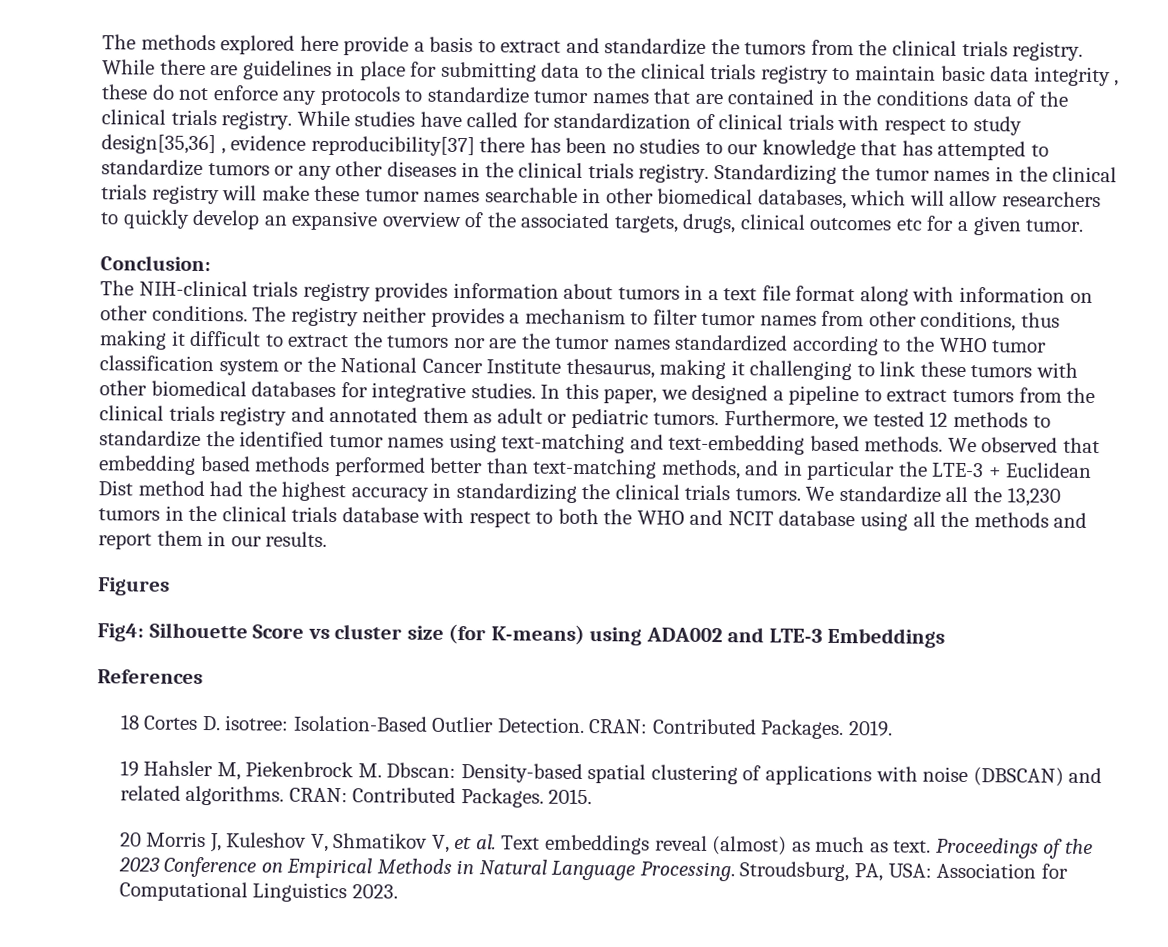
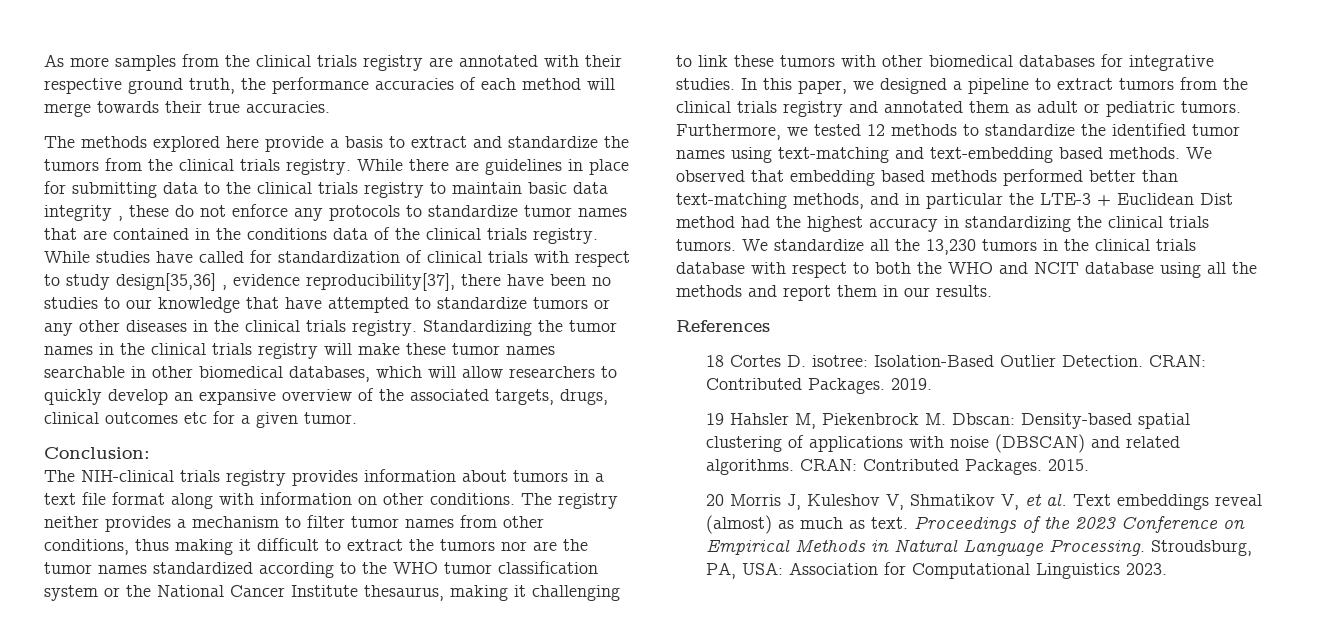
+ As more samples from the clinical trials registry are annotated with their respective ground truth, the performance accuracies of each method will merge towards their true accuracies.
- While studies have called for standardization of clinical trials with respect to study design[35,36] , evidence reproducibility[37] there has been no studies to our knowledge that has attempted to standardize tumors or any other diseases in the clinical trials registry.
+ While studies have called for standardization of clinical trials with respect to study design[35,36] , evidence reproducibility[37], there have been no studies to our knowledge that have attempted to standardize tumors or any other diseases in the clinical trials registry.
- Figures
- Fig4: Silhouette Score vs cluster size (for K-means) using ADA002 and LTE-3 Embeddings

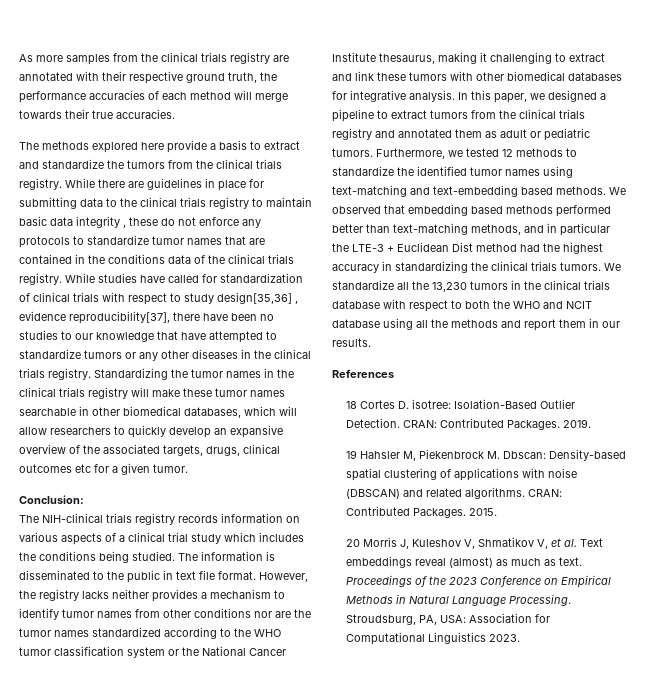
- The NIH-clinical trials registry provides information about tumors in a text file format along with information on other conditions. The registry neither provides a mechanism to filter tumor names from other conditions, thus making it difficult to extract the tumors nor are the tumor names standardized according to the WHO tumor classification system or the National Cancer Institute thesaurus, making it challenging to link these tumors with other biomedical databases for integrative studies.
+ The NIH-clinical trials registry records information on various aspects of a clinical trial study which includes the conditions being studied. The information is disseminated to the public in text file format. However, the registry lacks neither provides a mechanism to identify tumor names from other conditions nor are the tumor names standardized according to the WHO tumor classification system or the National Cancer Institute thesaurus, making it challenging to extract and link these tumors with other biomedical databases for integrative analysis.

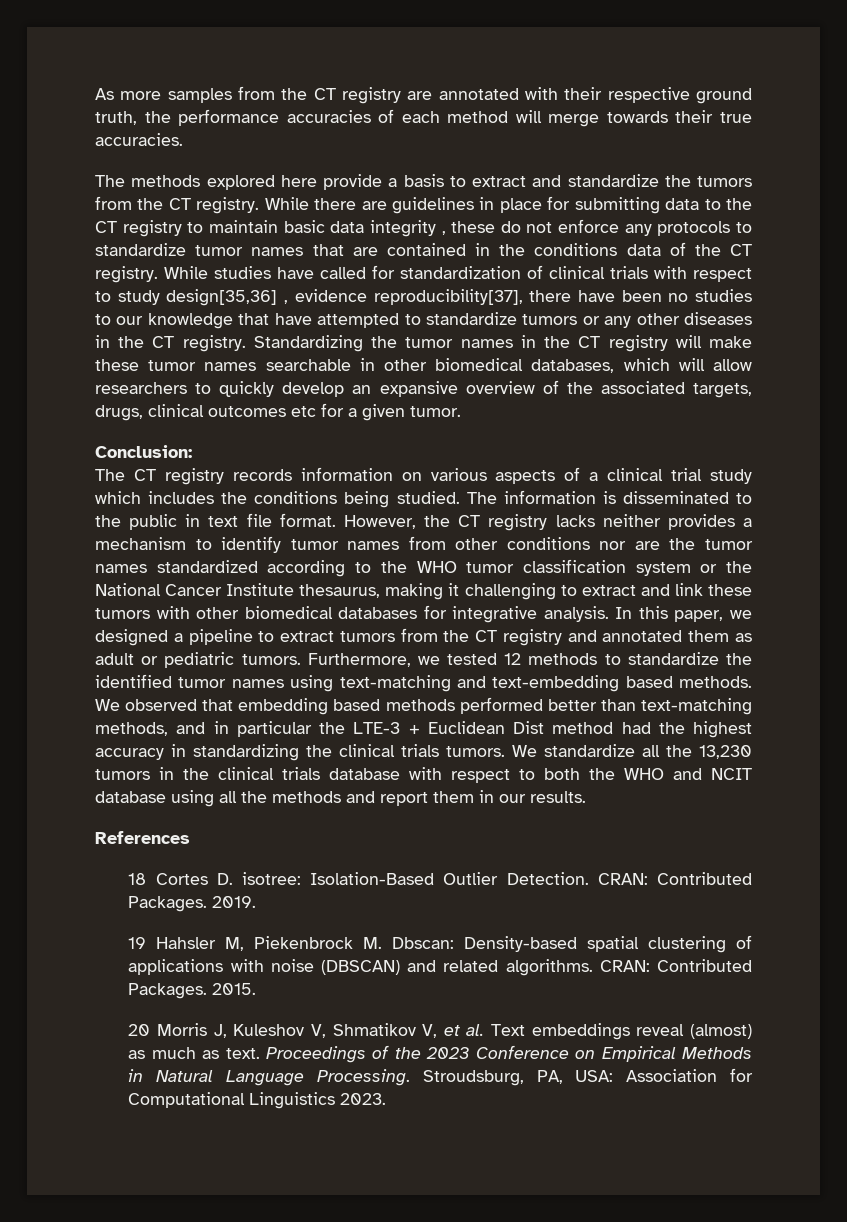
- As more samples from the clinical trials registry are annotated with their respective ground truth, the performance accuracies of each method will merge towards their true accuracies.
+ As more samples from the CT registry are annotated with their respective ground truth, the performance accuracies of each method will merge towards their true accuracies.
- The methods explored here provide a basis to extract and standardize the tumors from the clinical trials registry.
+ The methods explored here provide a basis to extract and standardize the tumors from the CT registry.
- While there are guidelines in place for submitting data to the clinical trials registry to maintain basic data integrity , these do not enforce any protocols to standardize tumor names that are contained in the conditions data of the clinical trials registry.
+ While there are guidelines in place for submitting data to the CT registry to maintain basic data integrity , these do not enforce any protocols to standardize tumor names that are contained in the conditions data of the CT registry.
- While studies have called for standardization of clinical trials with respect to study design[35,36] , evidence reproducibility[37], there have been no studies to our knowledge that have attempted to standardize tumors or any other diseases in the clinical trials registry.
+ While studies have called for standardization of clinical trials with respect to study design[35,36] , evidence reproducibility[37], there have been no studies to our knowledge that have attempted to standardize tumors or any other diseases in the CT registry.
- Standardizing the tumor names in the clinical trials registry will make these tumor names searchable in other biomedical databases, which will allow researchers to quickly develop an expansive overview of the associated targets, drugs, clinical outcomes etc for a given tumor.
+ Standardizing the tumor names in the CT registry will make these tumor names searchable in other biomedical databases, which will allow researchers to quickly develop an expansive overview of the associated targets, drugs, clinical outcomes etc for a given tumor.
- The NIH-clinical trials registry records information on various aspects of a clinical trial study which includes the conditions being studied.
+ The CT registry records information on various aspects of a clinical trial study which includes the conditions being studied.
- However, the registry lacks neither provides a mechanism to identify tumor names from other conditions nor are the tumor names standardized according to the WHO tumor classification system or the National Cancer Institute thesaurus, making it challenging to extract and link these tumors with other biomedical databases for integrative analysis.
+ However, the CT registry lacks neither provides a mechanism to identify tumor names from other conditions nor are the tumor names standardized according to the WHO tumor classification system or the National Cancer Institute thesaurus, making it challenging to extract and link these tumors with other biomedical databases for integrative analysis.
- In this paper, we designed a pipeline to extract tumors from the clinical trials registry and annotated them as adult or pediatric tumors.
+ In this paper, we designed a pipeline to extract tumors from the CT registry and annotated them as adult or pediatric tumors.

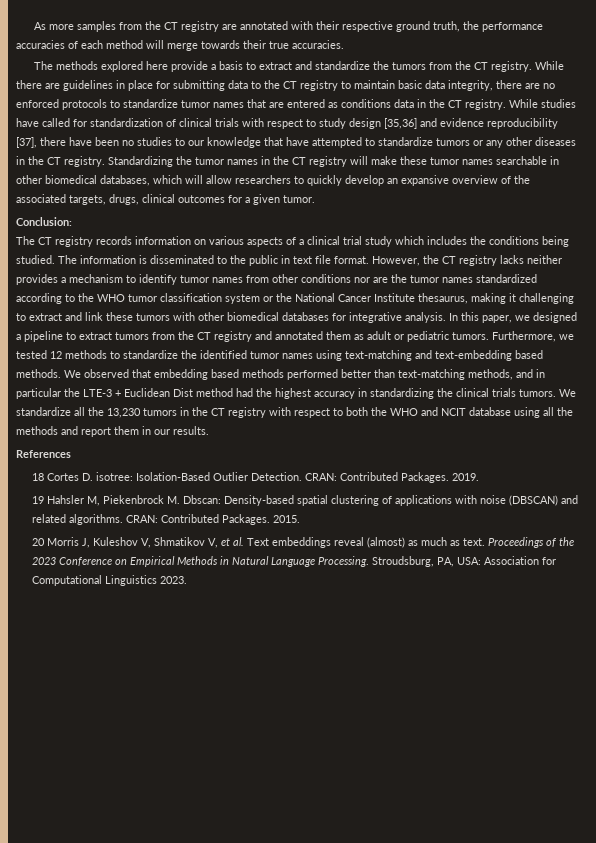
- While there are guidelines in place for submitting data to the CT registry to maintain basic data integrity , these do not enforce any protocols to standardize tumor names that are contained in the conditions data of the CT registry.
+ While there are guidelines in place for submitting data to the CT registry to maintain basic data integrity, there are no enforced protocols to standardize tumor names that are entered as conditions data in the CT registry.
- While studies have called for standardization of clinical trials with respect to study design[35,36] , evidence reproducibility[37], there have been no studies to our knowledge that have attempted to standardize tumors or any other diseases in the CT registry.
+ While studies have called for standardization of clinical trials with respect to study design [35,36] and evidence reproducibility [37], there have been no studies to our knowledge that have attempted to standardize tumors or any other diseases in the CT registry.
- Standardizing the tumor names in the CT registry will make these tumor names searchable in other biomedical databases, which will allow researchers to quickly develop an expansive overview of the associated targets, drugs, clinical outcomes etc for a given tumor.
+ Standardizing the tumor names in the CT registry will make these tumor names searchable in other biomedical databases, which will allow researchers to quickly develop an expansive overview of the associated targets, drugs, clinical outcomes for a given tumor.
- We standardize all the 13,230 tumors in the clinical trials database with respect to both the WHO and NCIT database using all the methods and report them in our results.
+ We standardize all the 13,230 tumors in the CT registry with respect to both the WHO and NCIT database using all the methods and report them in our results.

